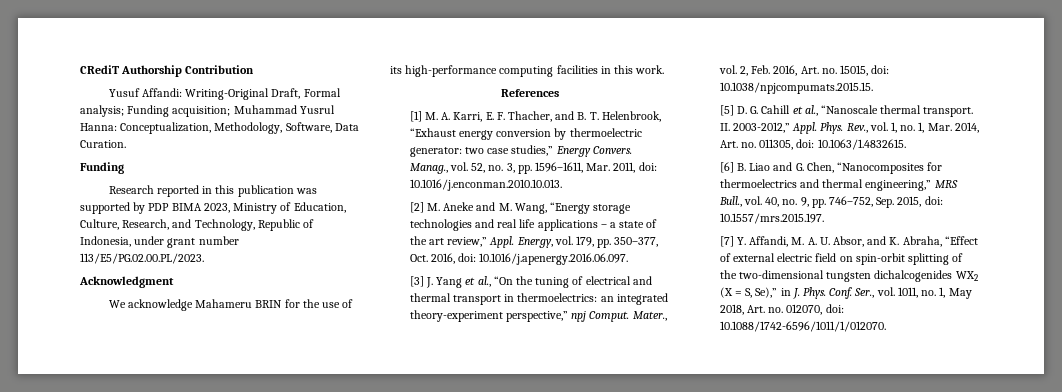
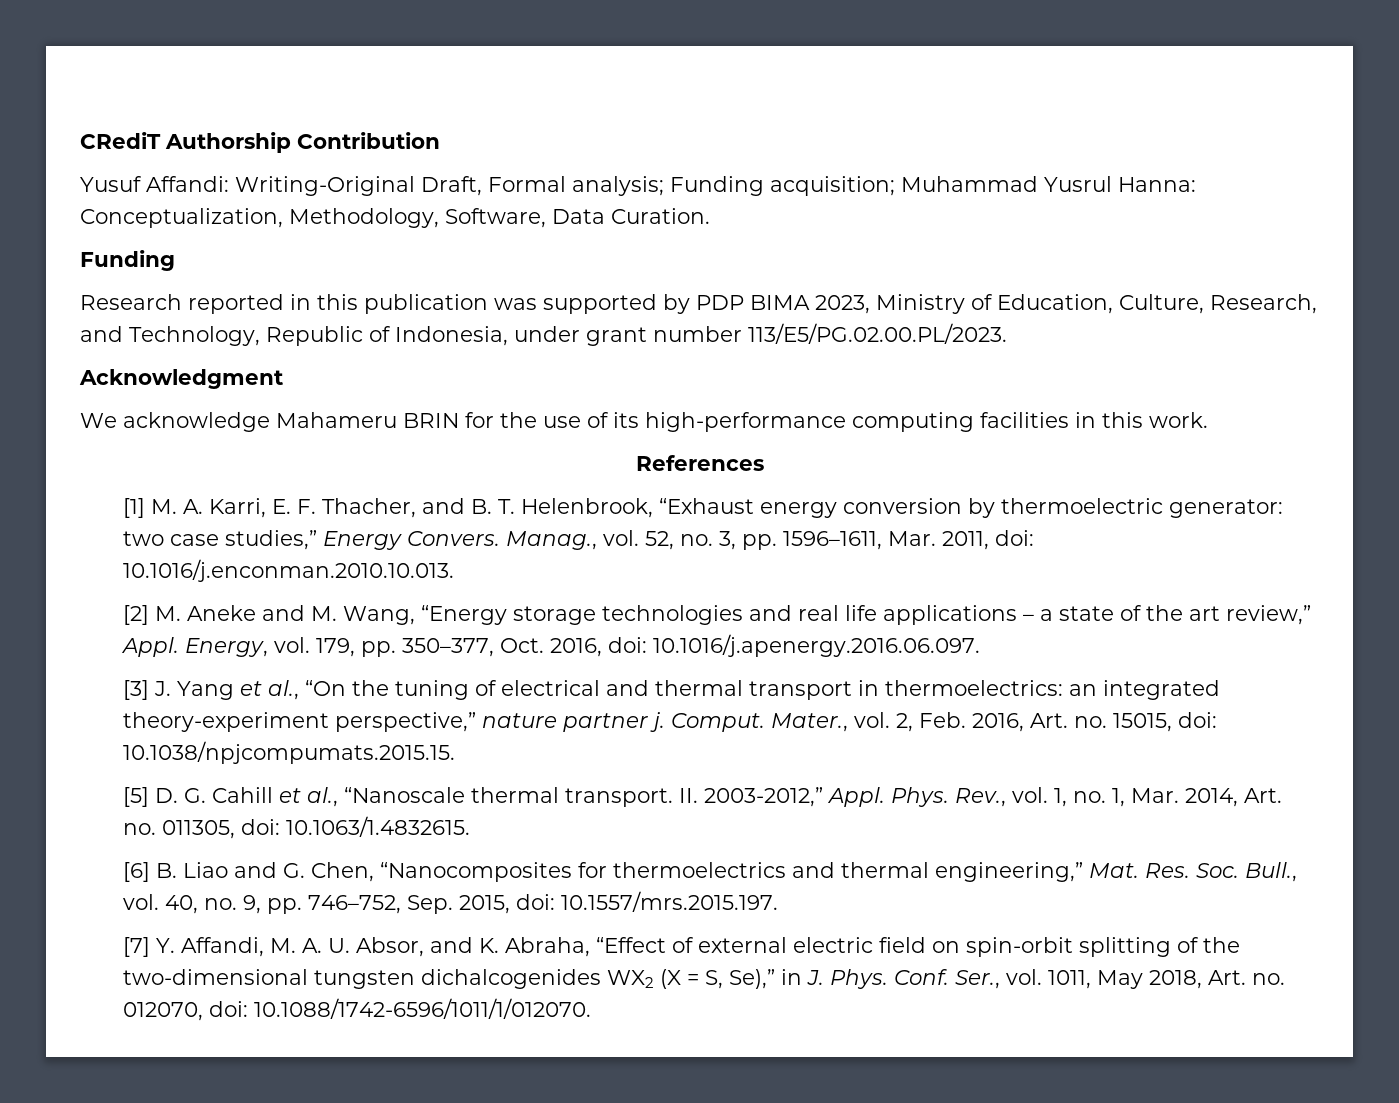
- [3] J. Yang et al., “On the tuning of electrical and thermal transport in thermoelectrics: an integrated theory-experiment perspective,” npj Comput.
+ [3] J. Yang et al., “On the tuning of electrical and thermal transport in thermoelectrics: an integrated theory-experiment perspective,” nature partner j. Comput.
- [6] B. Liao and G. Chen, “Nanocomposites for thermoelectrics and thermal engineering,” MRS Bull., vol. 40, no. 9, pp. 746–752, Sep. 2015, doi: 10.1557/mrs.2015.197.
+ [6] B. Liao and G. Chen, “Nanocomposites for thermoelectrics and thermal engineering,” Mat. Res. Soc. Bull., vol. 40, no. 9, pp. 746–752, Sep. 2015, doi: 10.1557/mrs.2015.197.
- Ser., vol. 1011, no. 1, May 2018, Art. no. 012070, doi: 10.1088/1742-6596/1011/1/012070.
+ Ser., vol. 1011, May 2018, Art. no. 012070, doi: 10.1088/1742-6596/1011/1/012070.

